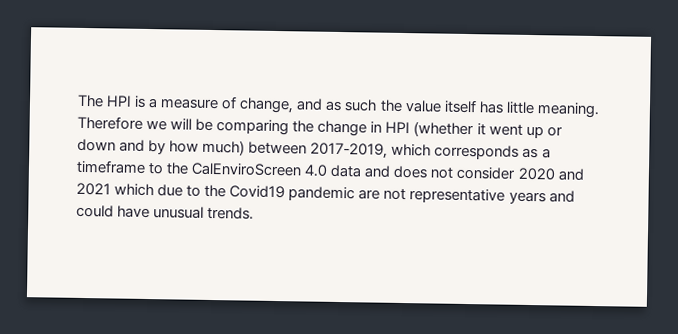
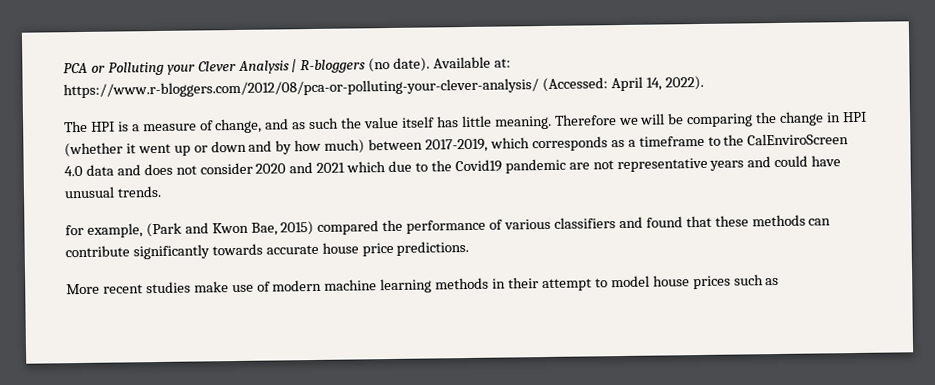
+ PCA or Polluting your Clever Analysis | R-bloggers (no date). Available at: https://www.r-bloggers.com/2012/08/pca-or-polluting-your-clever-analysis/ (Accessed: April 14, 2022).
+ for example, (Park and Kwon Bae, 2015) compared the performance of various classifiers and found that these methods can contribute significantly towards accurate house price predictions.
+ More recent studies make use of modern machine learning methods in their attempt to model house prices such as

